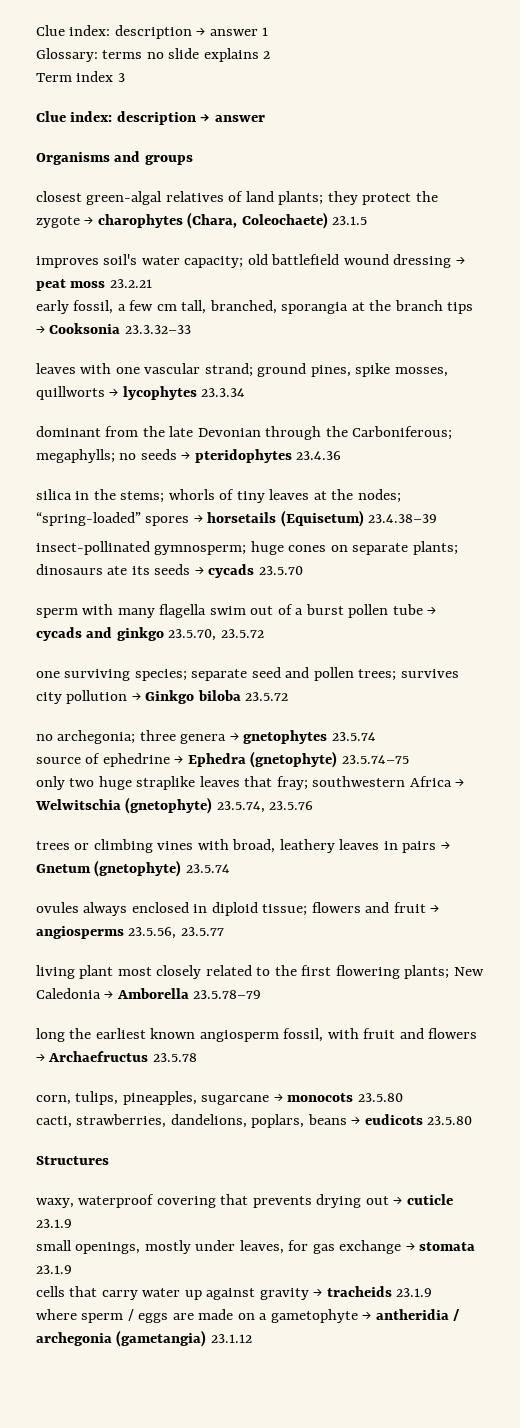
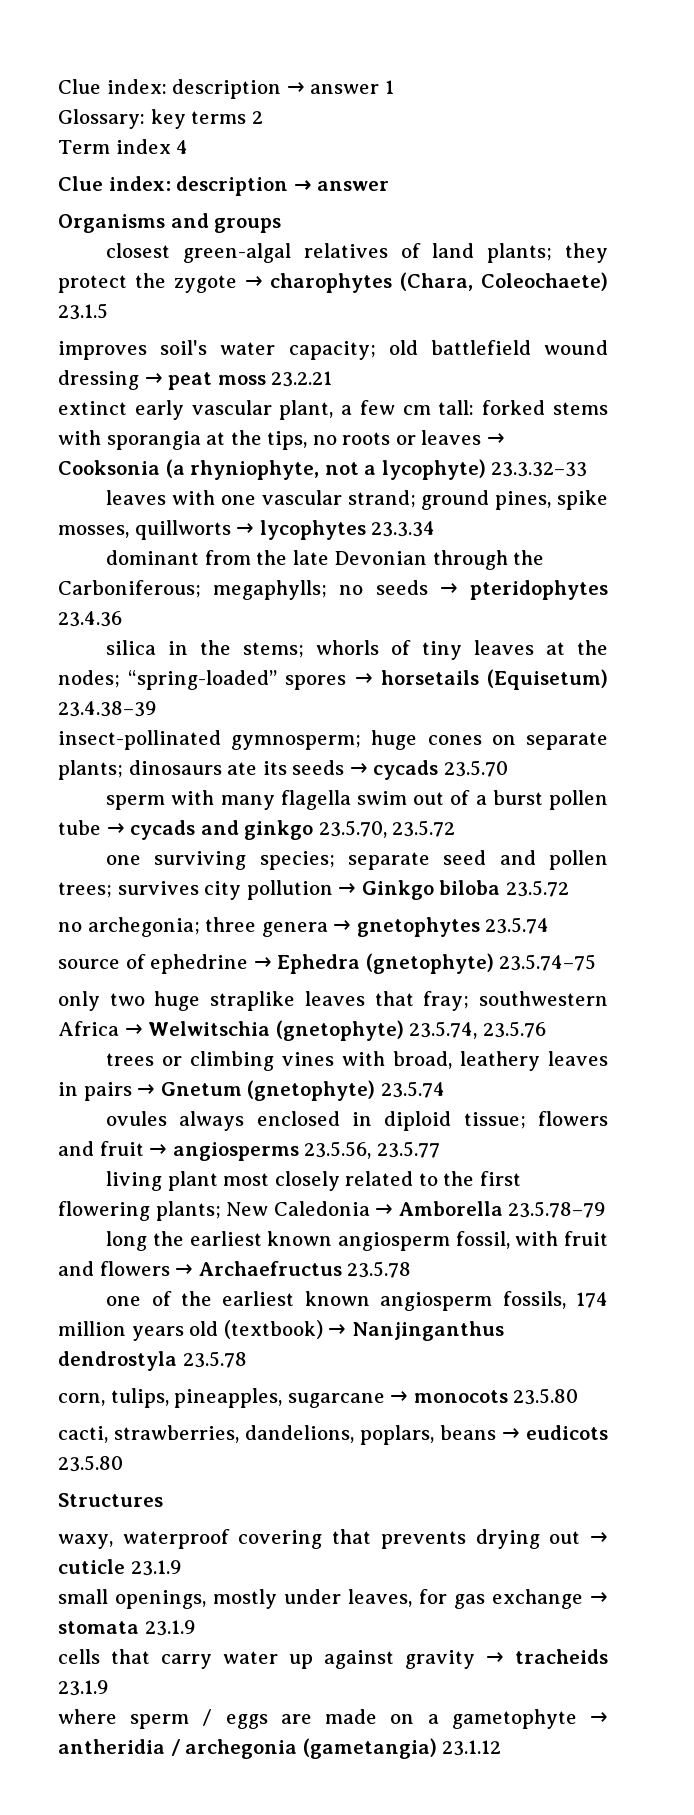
- Glossary: terms no slide explains 2
+ Glossary: key terms 2
- Term index 3
+ Term index 4
- early fossil, a few cm tall, branched, sporangia at the branch tips → Cooksonia 23.3.32–33
+ extinct early vascular plant, a few cm tall: forked stems with sporangia at the tips, no roots or leaves → Cooksonia (a rhyniophyte, not a lycophyte) 23.3.32–33
+ one of the earliest known angiosperm fossils, 174 million years old (textbook) → Nanjinganthus dendrostyla 23.5.78

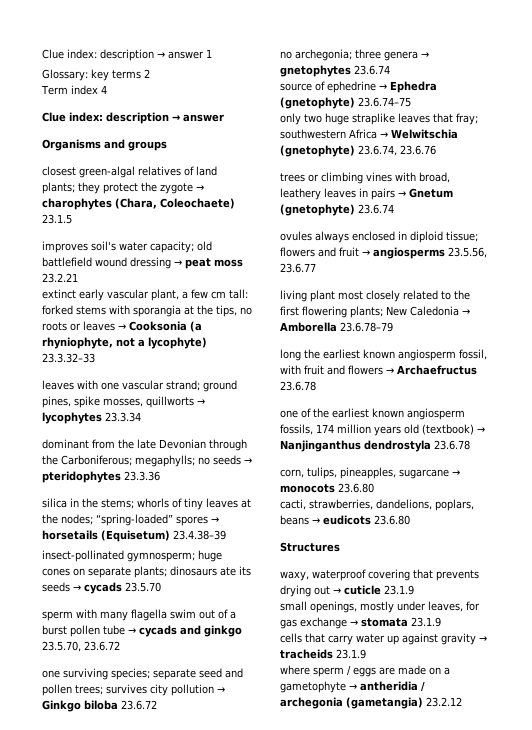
- dominant from the late Devonian through the Carboniferous; megaphylls; no seeds → pteridophytes 23.4.36
+ dominant from the late Devonian through the Carboniferous; megaphylls; no seeds → pteridophytes 23.3.36
- sperm with many flagella swim out of a burst pollen tube → cycads and ginkgo 23.5.70, 23.5.72
+ sperm with many flagella swim out of a burst pollen tube → cycads and ginkgo 23.5.70, 23.6.72
- one surviving species; separate seed and pollen trees; survives city pollution → Ginkgo biloba 23.5.72
+ one surviving species; separate seed and pollen trees; survives city pollution → Ginkgo biloba 23.6.72
- no archegonia; three genera → gnetophytes 23.5.74
+ no archegonia; three genera → gnetophytes 23.6.74
- source of ephedrine → Ephedra (gnetophyte) 23.5.74–75
+ source of ephedrine → Ephedra (gnetophyte) 23.6.74–75
- only two huge straplike leaves that fray; southwestern Africa → Welwitschia (gnetophyte) 23.5.74, 23.5.76
+ only two huge straplike leaves that fray; southwestern Africa → Welwitschia (gnetophyte) 23.6.74, 23.6.76
- trees or climbing vines with broad, leathery leaves in pairs → Gnetum (gnetophyte) 23.5.74
+ trees or climbing vines with broad, leathery leaves in pairs → Gnetum (gnetophyte) 23.6.74
- ovules always enclosed in diploid tissue; flowers and fruit → angiosperms 23.5.56, 23.5.77
+ ovules always enclosed in diploid tissue; flowers and fruit → angiosperms 23.5.56, 23.6.77
- living plant most closely related to the first flowering plants; New Caledonia → Amborella 23.5.78–79
+ living plant most closely related to the first flowering plants; New Caledonia → Amborella 23.6.78–79
- long the earliest known angiosperm fossil, with fruit and flowers → Archaefructus 23.5.78
+ long the earliest known angiosperm fossil, with fruit and flowers → Archaefructus 23.6.78
- one of the earliest known angiosperm fossils, 174 million years old (textbook) → Nanjinganthus dendrostyla 23.5.78
+ one of the earliest known angiosperm fossils, 174 million years old (textbook) → Nanjinganthus dendrostyla 23.6.78
- corn, tulips, pineapples, sugarcane → monocots 23.5.80
+ corn, tulips, pineapples, sugarcane → monocots 23.6.80
- cacti, strawberries, dandelions, poplars, beans → eudicots 23.5.80
+ cacti, strawberries, dandelions, poplars, beans → eudicots 23.6.80
- where sperm / eggs are made on a gametophyte → antheridia / archegonia (gametangia) 23.1.12
+ where sperm / eggs are made on a gametophyte → antheridia / archegonia (gametangia) 23.2.12

